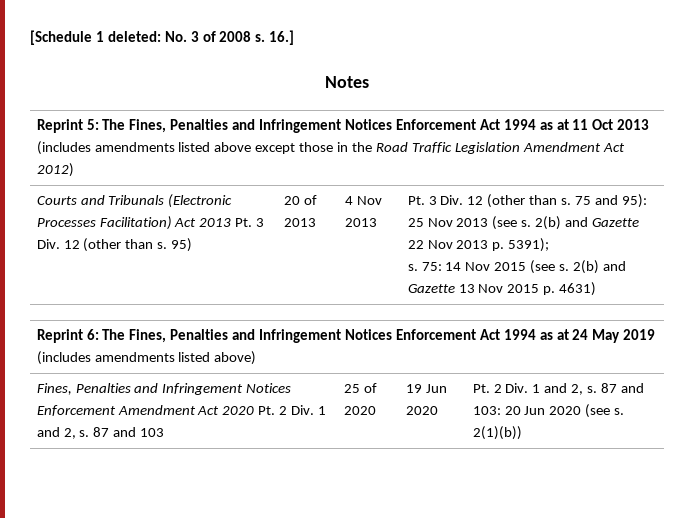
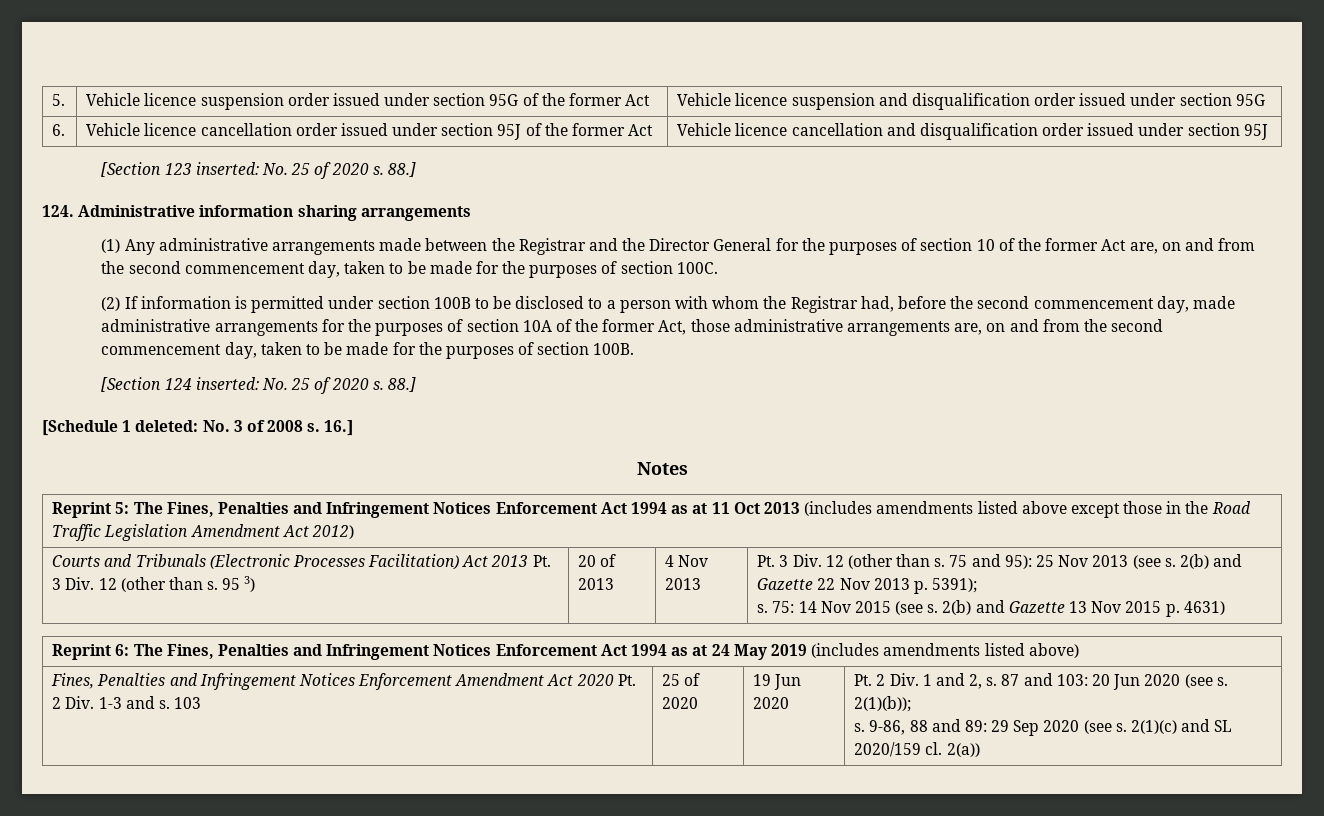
+ 5. | Vehicle licence suspension order issued under section 95G of the former Act | Vehicle licence suspension and disqualification order issued under section 95G
+ 6. | Vehicle licence cancellation order issued under section 95J of the former Act | Vehicle licence cancellation and disqualification order issued under section 95J
+ [Section 123 inserted: No. 25 of 2020 s. 88.]
+ 124. Administrative information sharing arrangements
+ (1) Any administrative arrangements made between the Registrar and the Director General for the purposes of section 10 of the former Act are, on and from the second commencement day, taken to be made for the purposes of section 100C.
+ (2) If information is permitted under section 100B to be disclosed to a person with whom the Registrar had, before the second commencement day, made administrative arrangements for the purposes of section 10A of the former Act, those administrative arrangements are, on and from the second commencement day, taken to be made for the purposes of section 100B.
+ [Section 124 inserted: No. 25 of 2020 s. 88.]
- 95)
+ 95 3)
- Fines, Penalties and Infringement Notices Enforcement Amendment Act 2020 Pt. 2 Div. 1 and 2, s. 87 and 103
+ Fines, Penalties and Infringement Notices Enforcement Amendment Act 2020 Pt. 2 Div. 1-3 and s. 103
- 2(1)(b))
+ 2(1)(b));
+ s. 9-86, 88 and 89: 29 Sep 2020 (see s. 2(1)(c) and SL 2020/159 cl. 2(a))

